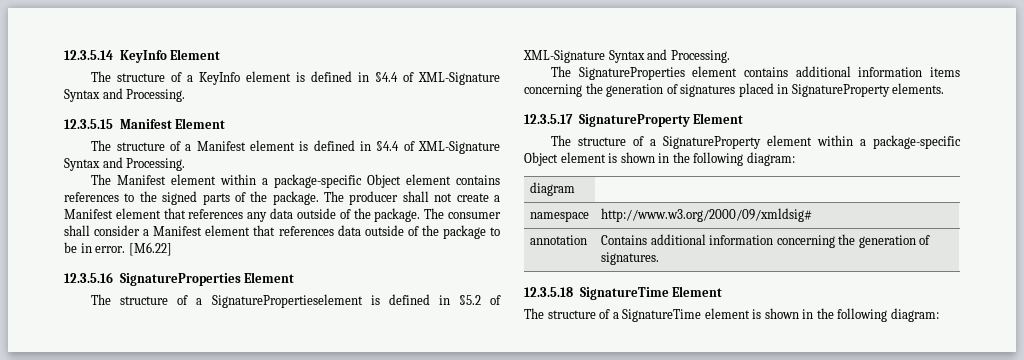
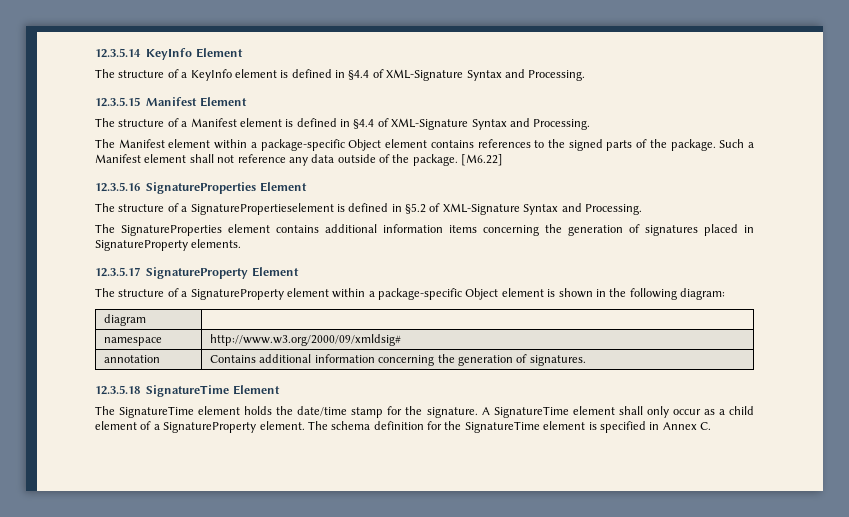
- The producer shall not create a Manifest element that references any data outside of the package.
+ Such a Manifest element shall not reference any data outside of the package.
- The consumer shall consider a Manifest element that references data outside of the package to be in error.
- The structure of a SignatureTime element is shown in the following diagram:
+ The SignatureTime element holds the date/time stamp for the signature. A SignatureTime element shall only occur as a child element of a SignatureProperty element. The schema definition for the SignatureTime element is specified in Annex C.

